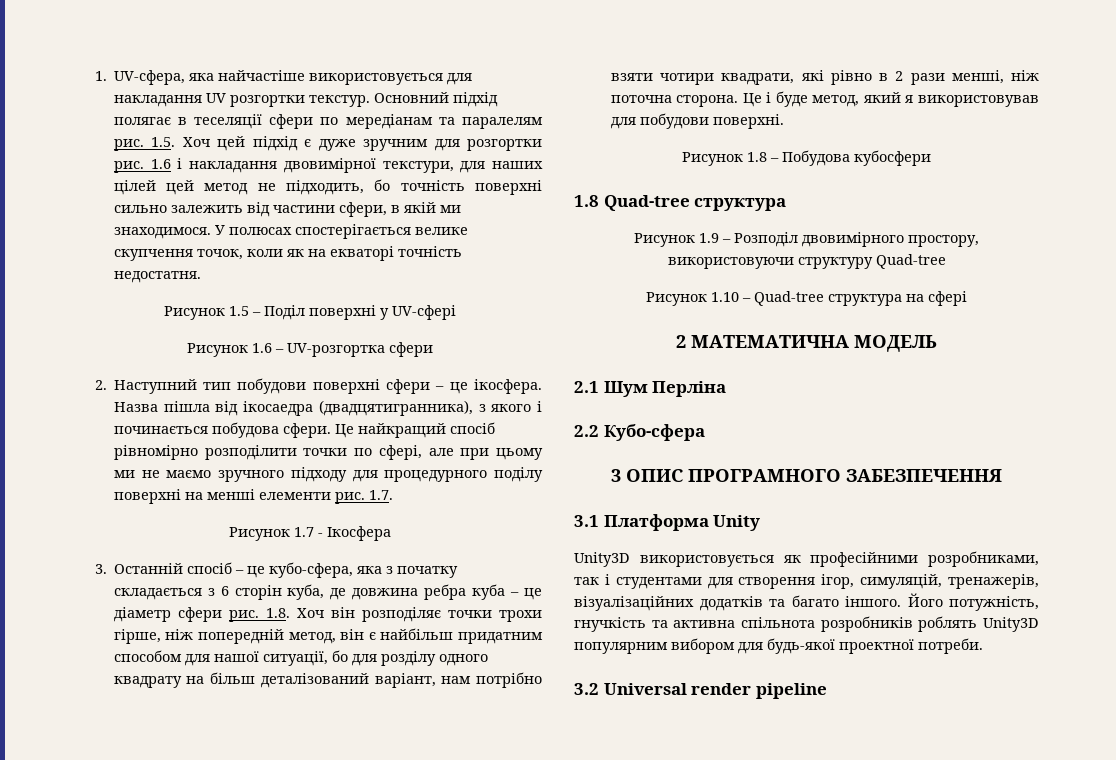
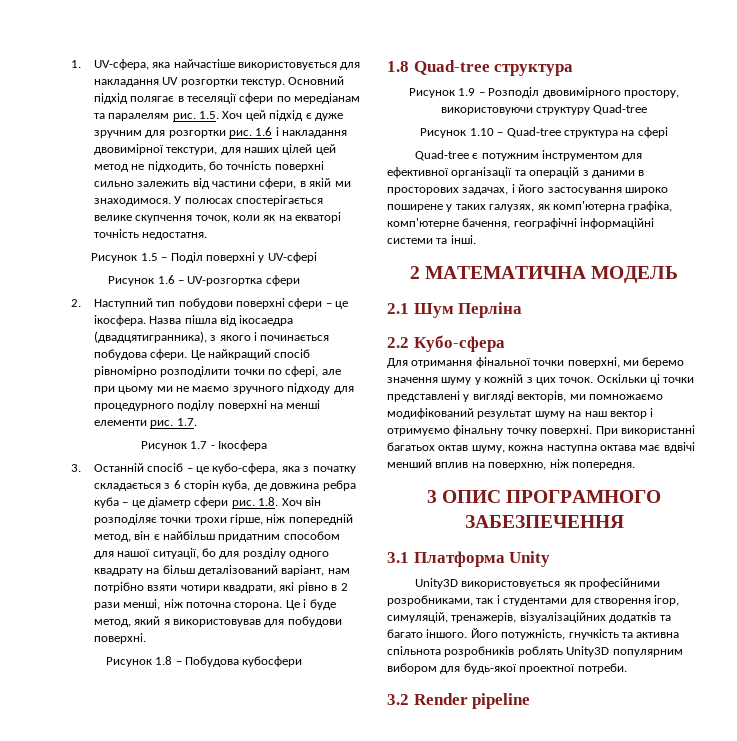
+ Quad-tree є потужним інструментом для ефективної організації та операцій з даними в просторових задачах, і його застосування широко поширене у таких галузях, як комп'ютерна графіка, комп'ютерне бачення, географічні інформаційні системи та інші.
+ Для отримання фінальної точки поверхні, ми беремо значення шуму у кожній з цих точок. Оскільки ці точки представлені у вигляді векторів, ми помножаємо модифікований результат шуму на наш вектор і отримуємо фінальну точку поверхні. При використанні багатьох октав шуму, кожна наступна октава має вдвічі менший вплив на поверхню, ніж попередня.
- 3.2 Universal render pipeline
+ 3.2 Render pipeline

